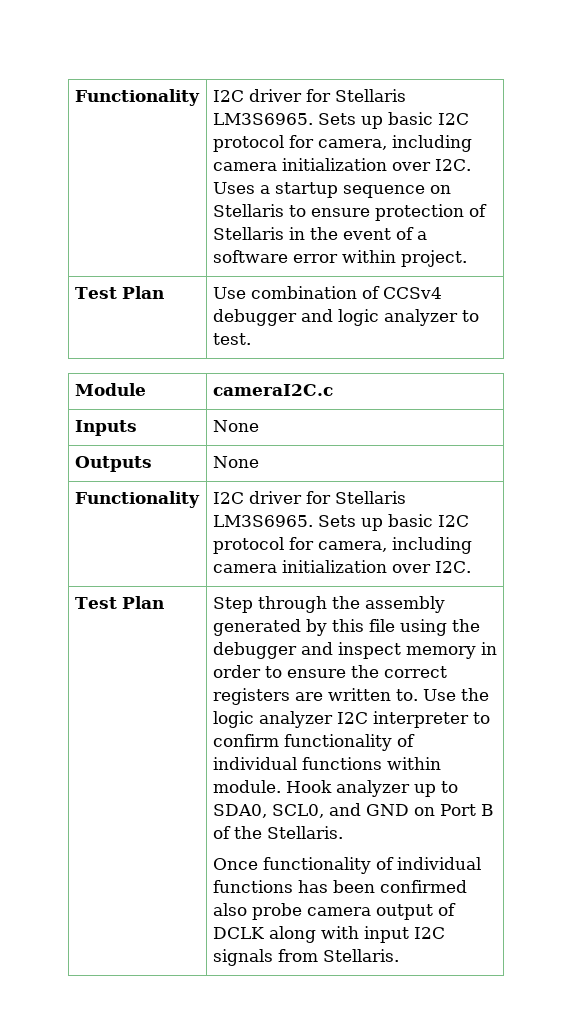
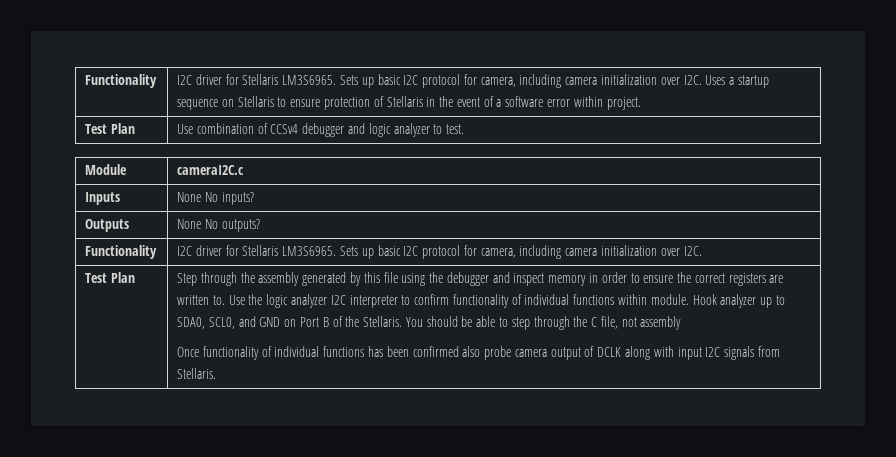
- Inputs | None
+ Inputs | None No inputs?
- Outputs | None
+ Outputs | None No outputs?
+ You should be able to step through the C file, not assembly

